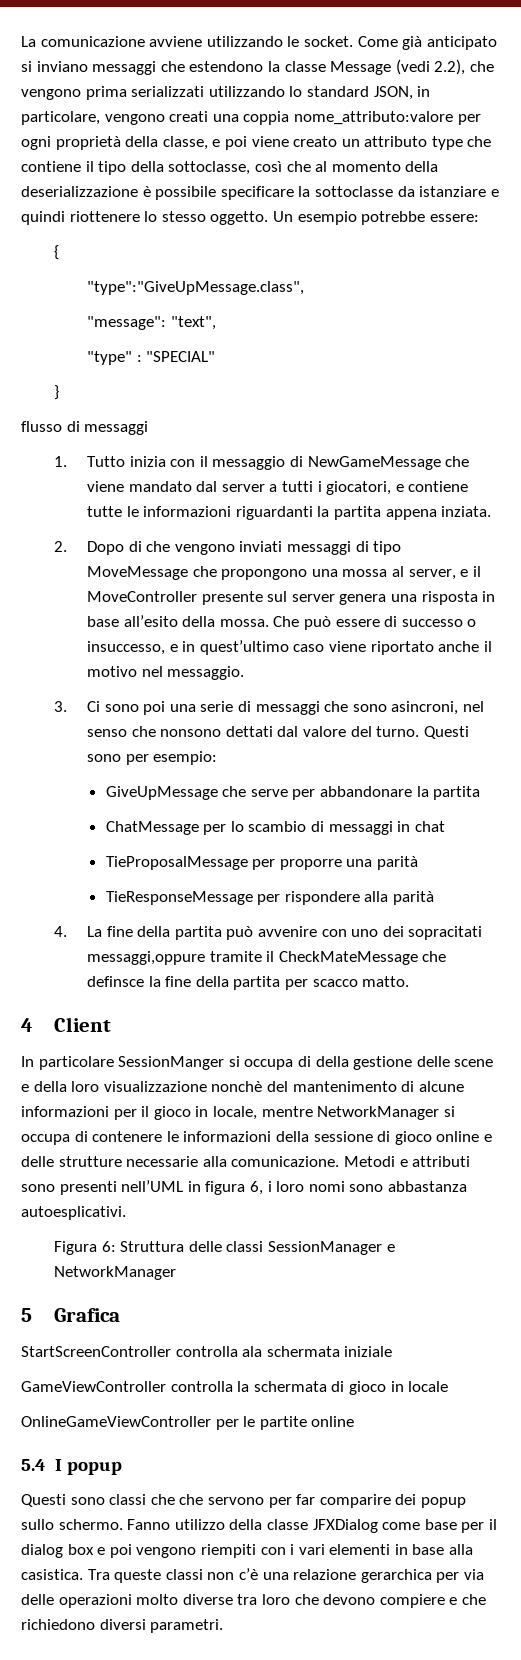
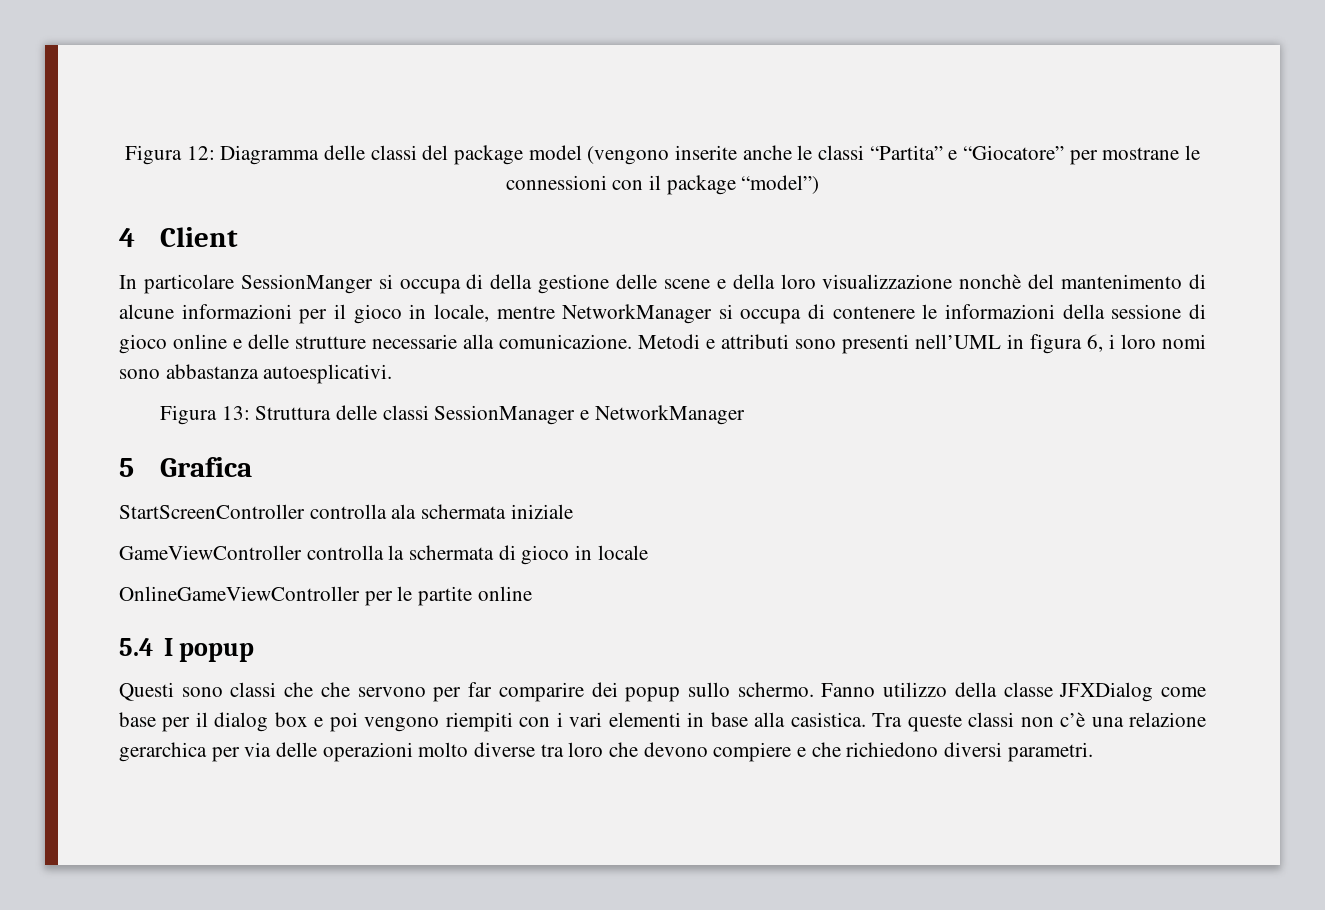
- La comunicazione avviene utilizzando le socket. Come già anticipato si inviano messaggi che estendono la classe Message (vedi 2.2), che vengono prima serializzati utilizzando lo standard JSON, in particolare, vengono creati una coppia nome_attributo:valore per ogni proprietà della classe, e poi viene creato un attributo type che contiene il tipo della sottoclasse, così che al momento della deserializzazione è possibile specificare la sottoclasse da istanziare e quindi riottenere lo stesso oggetto. Un esempio potrebbe essere:
- {
- "type":"GiveUpMessage.class",
- "message": "text",
- "type" : "SPECIAL"
- }
- flusso di messaggi
- 1. Tutto inizia con il messaggio di NewGameMessage che viene mandato dal server a tutti i giocatori, e contiene tutte le informazioni riguardanti la partita appena inziata.
- 2. Dopo di che vengono inviati messaggi di tipo MoveMessage che propongono una mossa al server, e il MoveController presente sul server genera una risposta in base all’esito della mossa. Che può essere di successo o insuccesso, e in quest’ultimo caso viene riportato anche il motivo nel messaggio.
- 3. Ci sono poi una serie di messaggi che sono asincroni, nel senso che nonsono dettati dal valore del turno. Questi sono per esempio:
- GiveUpMessage che serve per abbandonare la partita
- ChatMessage per lo scambio di messaggi in chat
- TieProposalMessage per proporre una parità
- TieResponseMessage per rispondere alla parità
- 4. La fine della partita può avvenire con uno dei sopracitati messaggi,oppure tramite il CheckMateMessage che definsce la fine della partita per scacco matto.
+ Figura 12: Diagramma delle classi del package model (vengono inserite anche le classi “Partita” e “Giocatore” per mostrane le connessioni con il package “model”)
- Figura 6: Struttura delle classi SessionManager e NetworkManager
+ Figura 13: Struttura delle classi SessionManager e NetworkManager

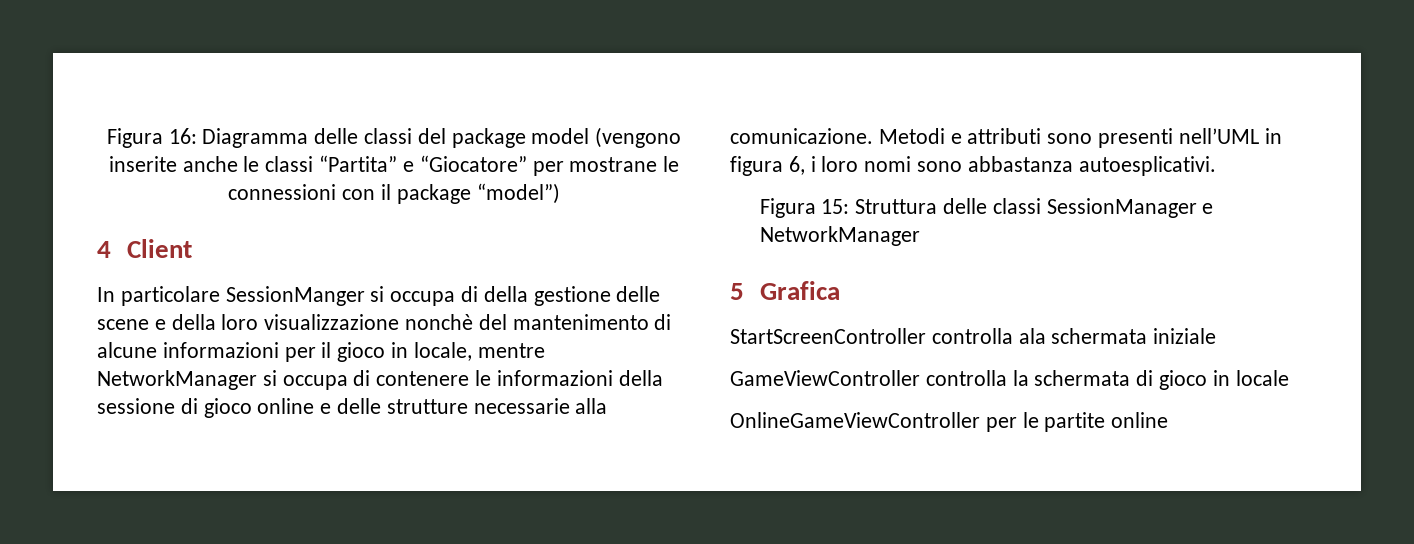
- Figura 12: Diagramma delle classi del package model (vengono inserite anche le classi “Partita” e “Giocatore” per mostrane le connessioni con il package “model”)
+ Figura 16: Diagramma delle classi del package model (vengono inserite anche le classi “Partita” e “Giocatore” per mostrane le connessioni con il package “model”)
- Figura 13: Struttura delle classi SessionManager e NetworkManager
+ Figura 15: Struttura delle classi SessionManager e NetworkManager
- 5.4 I popup
- Questi sono classi che che servono per far comparire dei popup sullo schermo. Fanno utilizzo della classe JFXDialog come base per il dialog box e poi vengono riempiti con i vari elementi in base alla casistica. Tra queste classi non c’è una relazione gerarchica per via delle operazioni molto diverse tra loro che devono compiere e che richiedono diversi parametri.

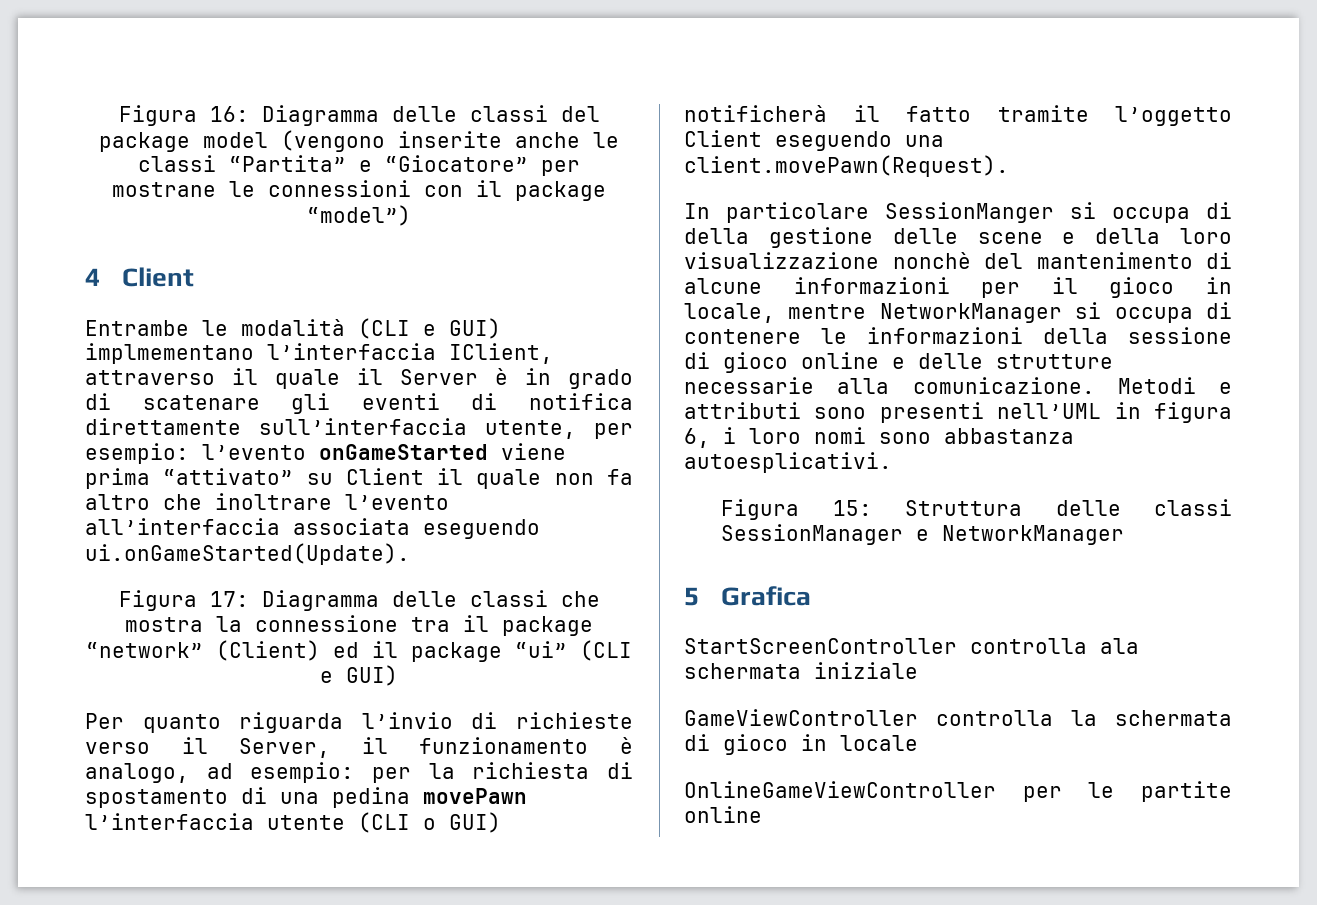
+ Entrambe le modalità (CLI e GUI) implmementano l’interfaccia IClient, attraverso il quale il Server è in grado di scatenare gli eventi di notifica direttamente sull’interfaccia utente, per esempio: l’evento onGameStarted viene prima “attivato” su Client il quale non fa altro che inoltrare l’evento all’interfaccia associata eseguendo ui.onGameStarted(Update).
+ Figura 17: Diagramma delle classi che mostra la connessione tra il package “network” (Client) ed il package “ui” (CLI e GUI)
+ Per quanto riguarda l’invio di richieste verso il Server, il funzionamento è analogo, ad esempio: per la richiesta di spostamento di una pedina movePawn l’interfaccia utente (CLI o GUI) notificherà il fatto tramite l’oggetto Client eseguendo una client.movePawn(Request).

